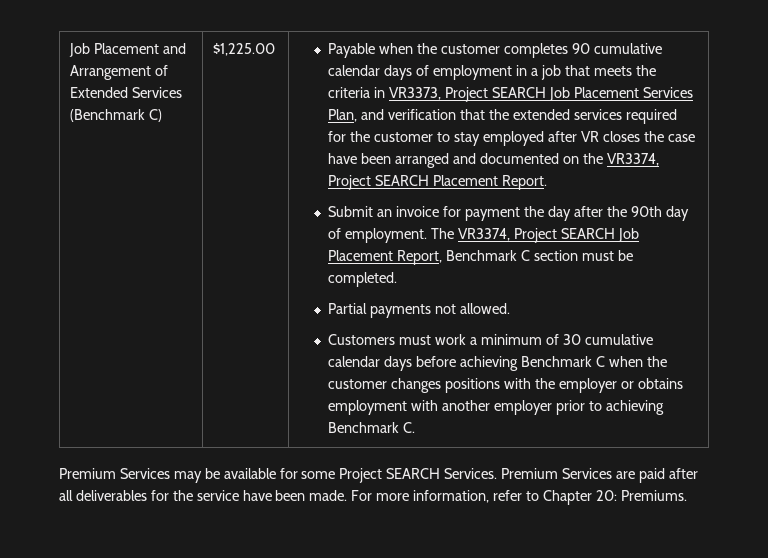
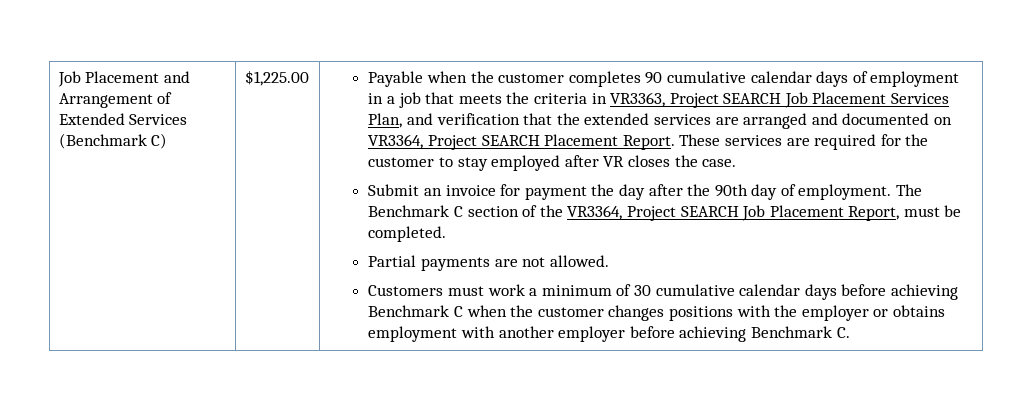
- Payable when the customer completes 90 cumulative calendar days of employment in a job that meets the criteria in VR3373, Project SEARCH Job Placement Services Plan, and verification that the extended services required for the customer to stay employed after VR closes the case have been arranged and documented on the VR3374, Project SEARCH Placement Report.
+ Payable when the customer completes 90 cumulative calendar days of employment in a job that meets the criteria in VR3363, Project SEARCH Job Placement Services Plan, and verification that the extended services are arranged and documented on VR3364, Project SEARCH Placement Report. These services are required for the customer to stay employed after VR closes the case.
- The VR3374, Project SEARCH Job Placement Report, Benchmark C section must be completed.
+ The Benchmark C section of the VR3364, Project SEARCH Job Placement Report, must be completed.
- Partial payments not allowed.
+ Partial payments are not allowed.
- Customers must work a minimum of 30 cumulative calendar days before achieving Benchmark C when the customer changes positions with the employer or obtains employment with another employer prior to achieving Benchmark C.
+ Customers must work a minimum of 30 cumulative calendar days before achieving Benchmark C when the customer changes positions with the employer or obtains employment with another employer before achieving Benchmark C.
- Premium Services may be available for some Project SEARCH Services. Premium Services are paid after all deliverables for the service have been made. For more information, refer to Chapter 20: Premiums.

